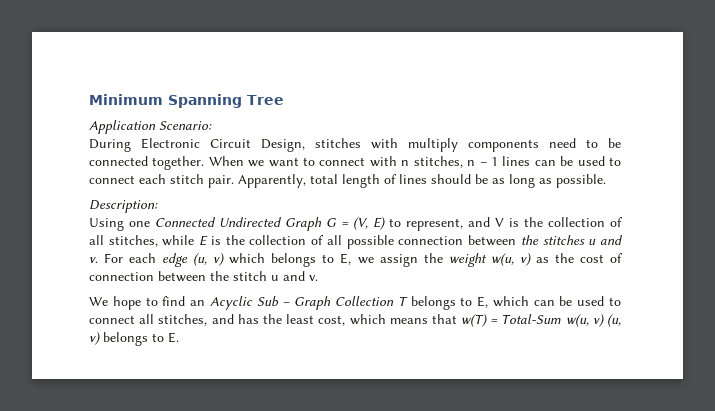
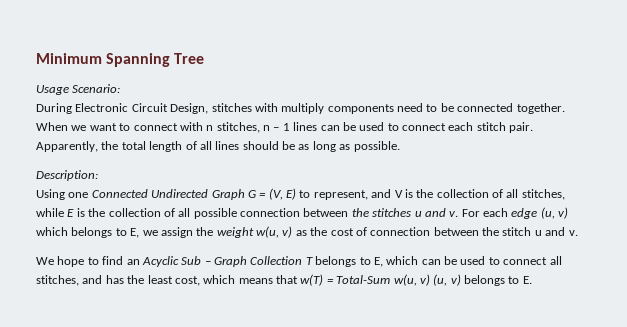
- Application Scenario:
+ Usage Scenario:
- Apparently, total length of lines should be as long as possible.
+ Apparently, the total length of all lines should be as long as possible.

